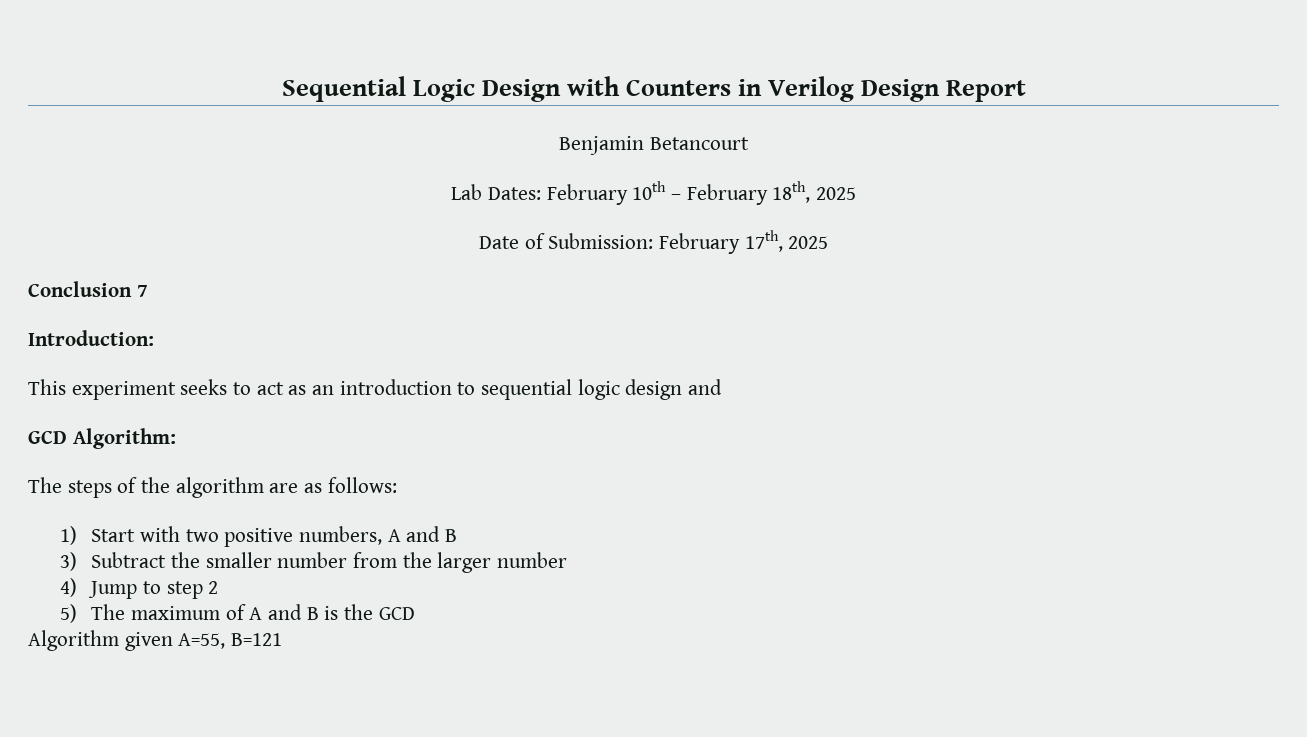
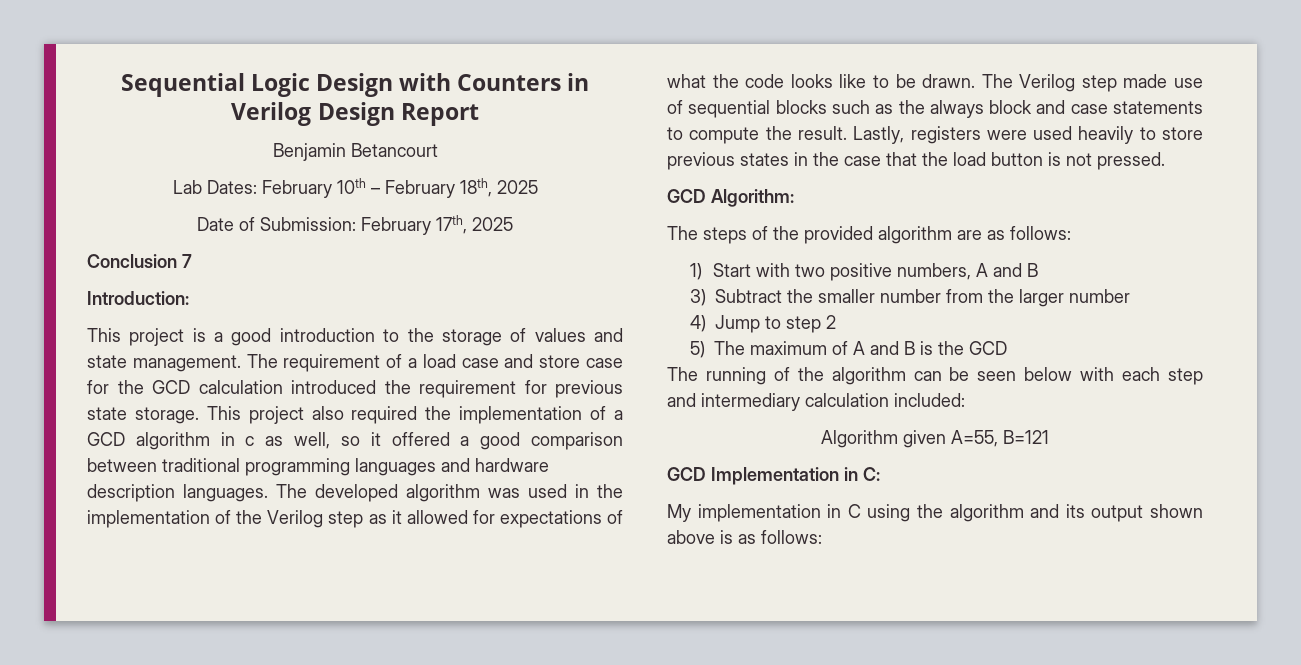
- This experiment seeks to act as an introduction to sequential logic design and
+ This project is a good introduction to the storage of values and state management. The requirement of a load case and store case for the GCD calculation introduced the requirement for previous state storage. This project also required the implementation of a GCD algorithm in c as well, so it offered a good comparison between traditional programming languages and hardware description languages. The developed algorithm was used in the implementation of the Verilog step as it allowed for expectations of what the code looks like to be drawn. The Verilog step made use of sequential blocks such as the always block and case statements to compute the result. Lastly, registers were used heavily to store previous states in the case that the load button is not pressed.
- The steps of the algorithm are as follows:
+ The steps of the provided algorithm are as follows:
+ The running of the algorithm can be seen below with each step and intermediary calculation included:
  Algorithm given A=55, B=121
+ GCD Implementation in C:
+ My implementation in C using the algorithm and its output shown above is as follows:

